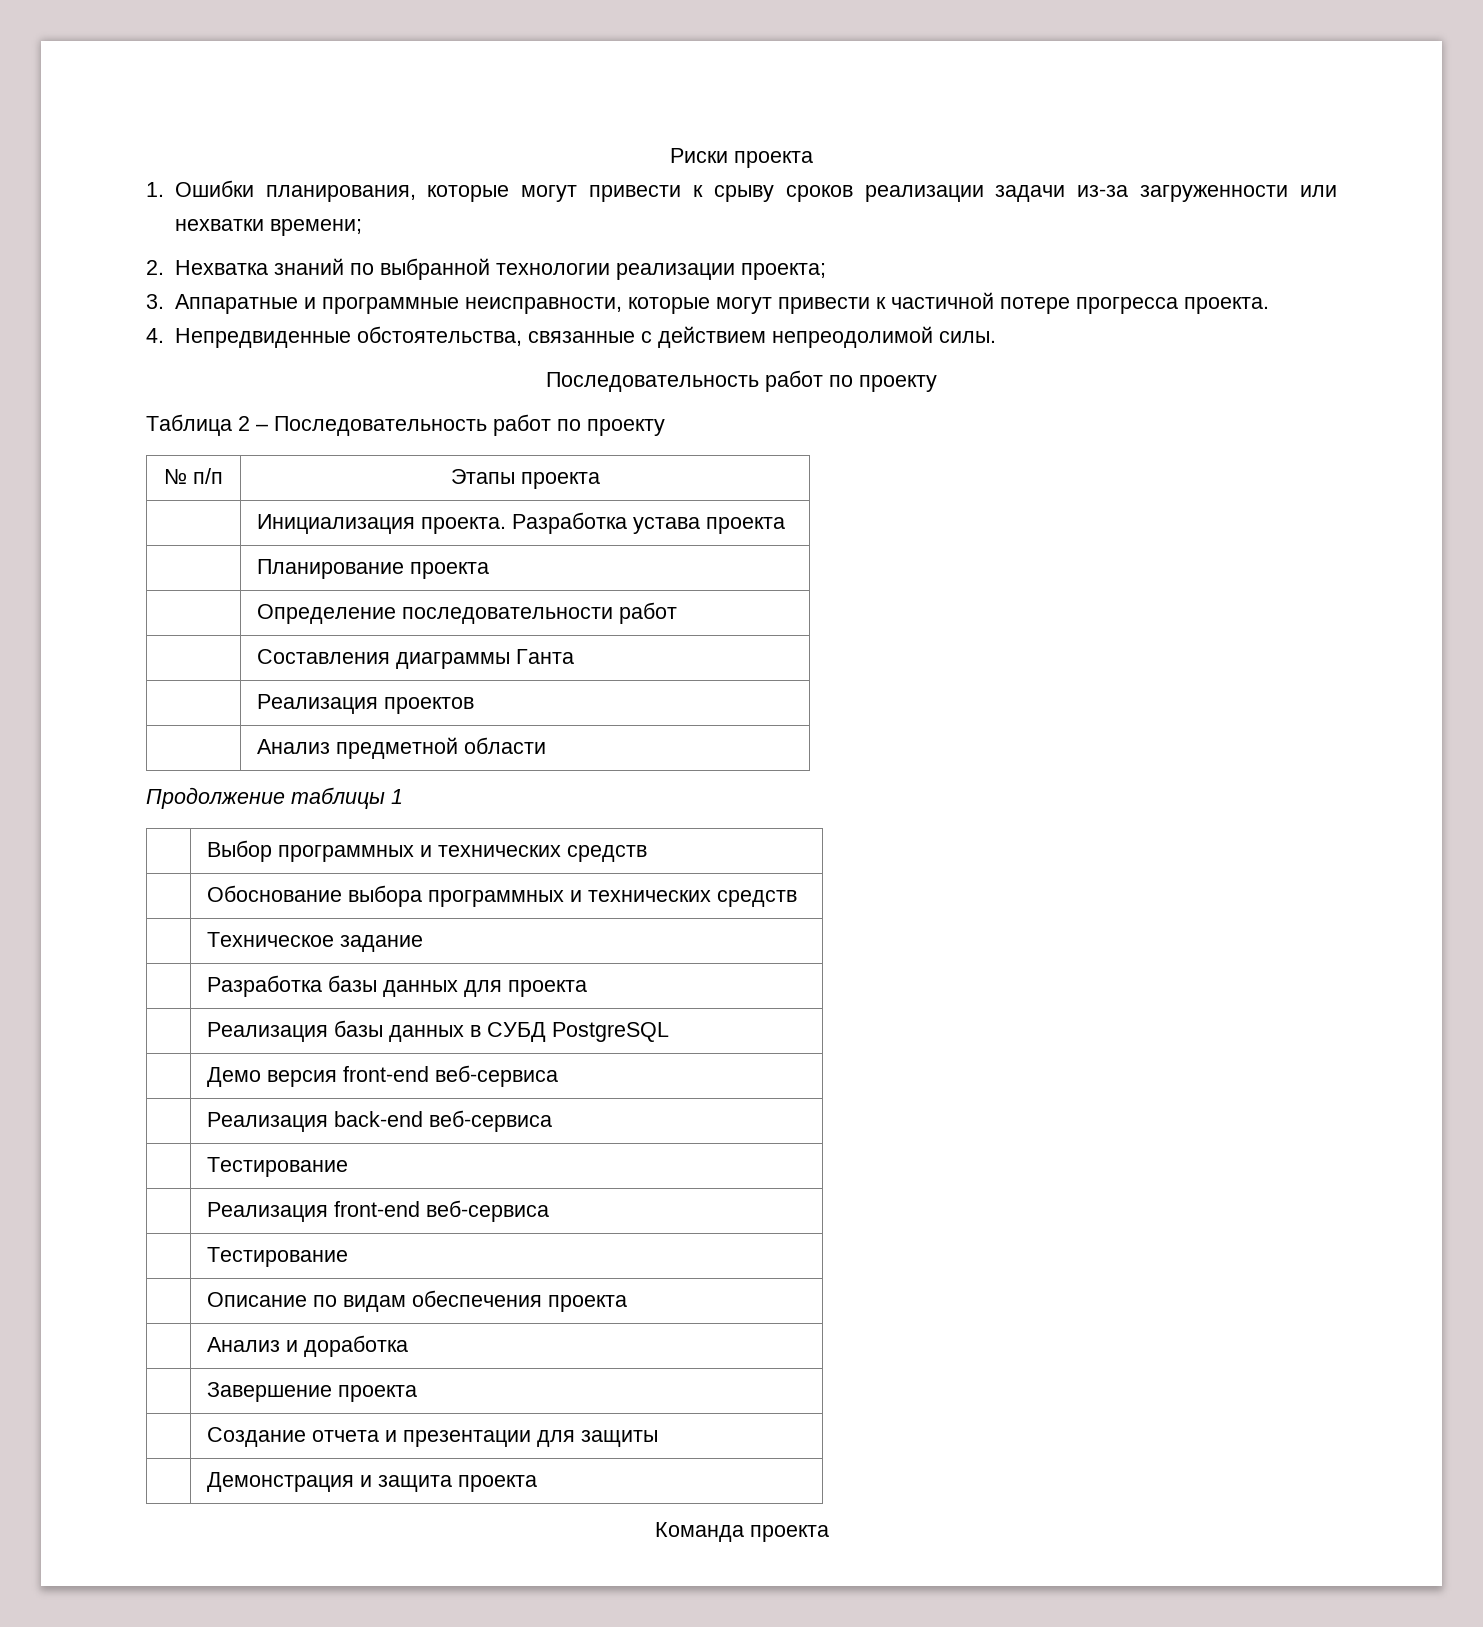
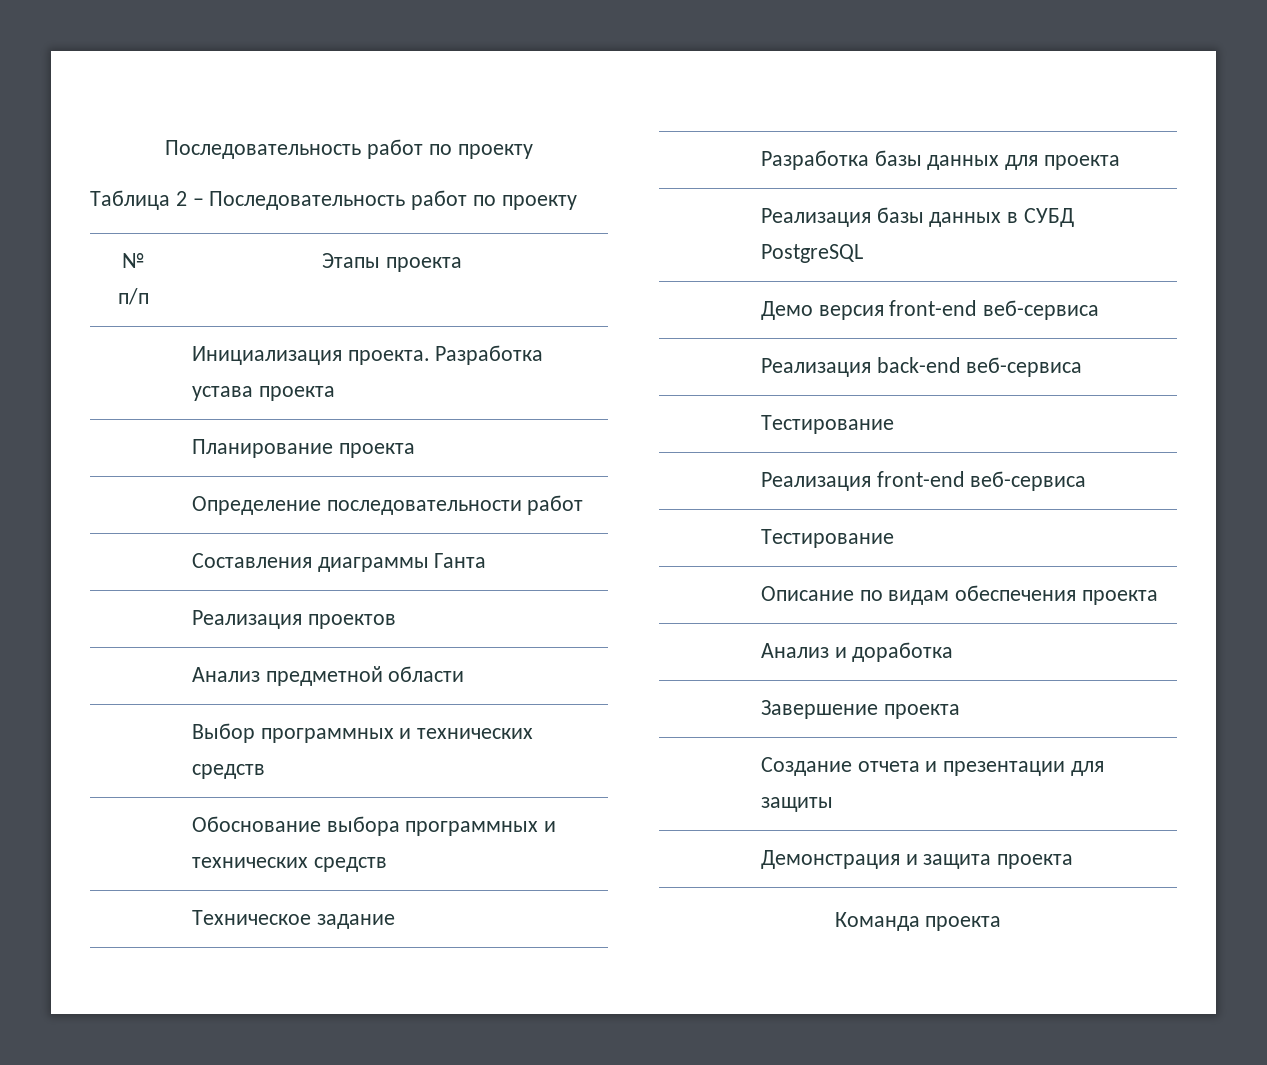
- Риски проекта
- 1. Ошибки планирования, которые могут привести к срыву сроков реализации задачи из-за загруженности или нехватки времени;
- 2. Нехватка знаний по выбранной технологии реализации проекта;
- 3. Аппаратные и программные неисправности, которые могут привести к частичной потере прогресса проекта.
- 4. Непредвиденные обстоятельства, связанные с действием непреодолимой силы.
- Продолжение таблицы 1

